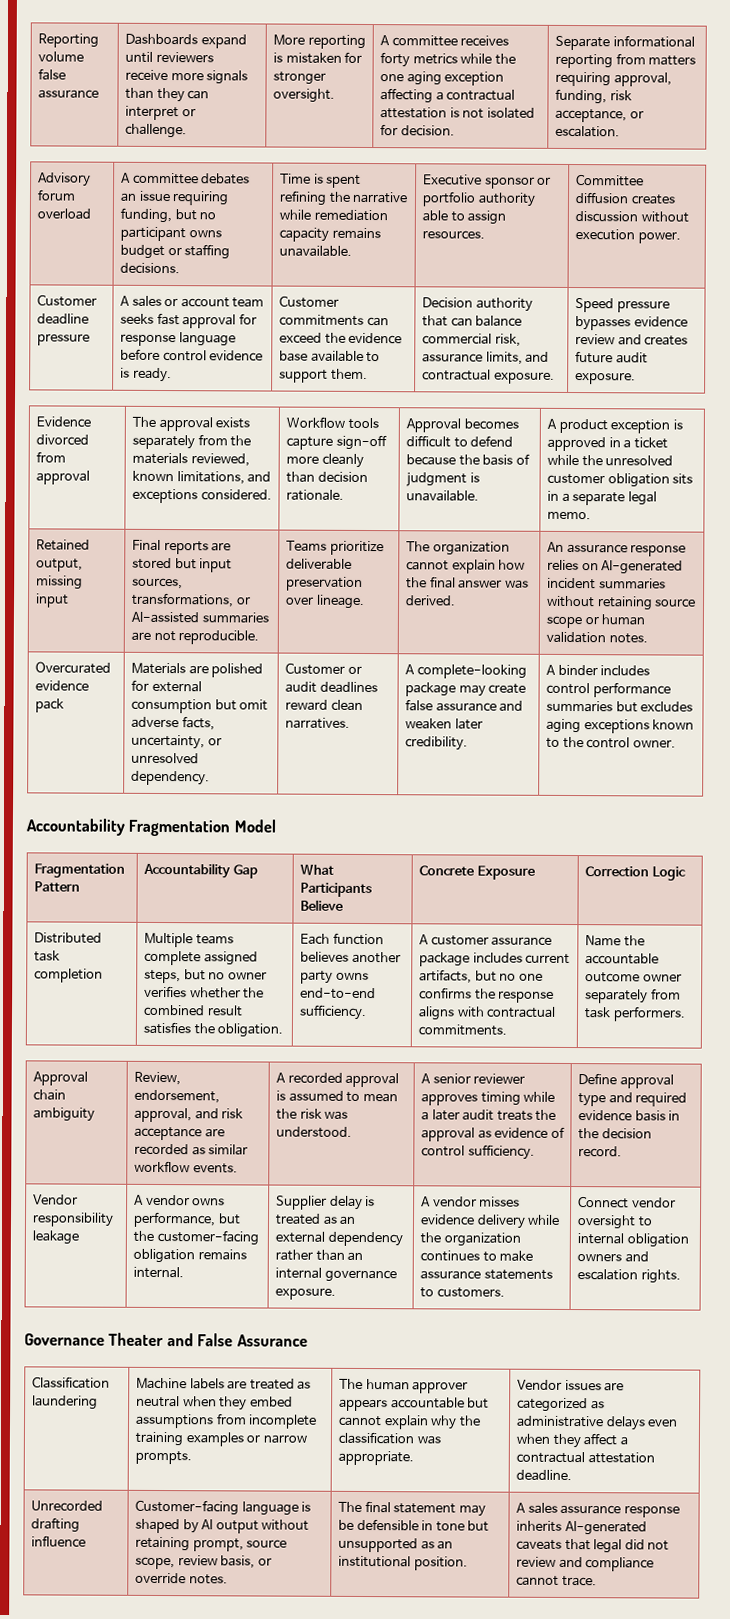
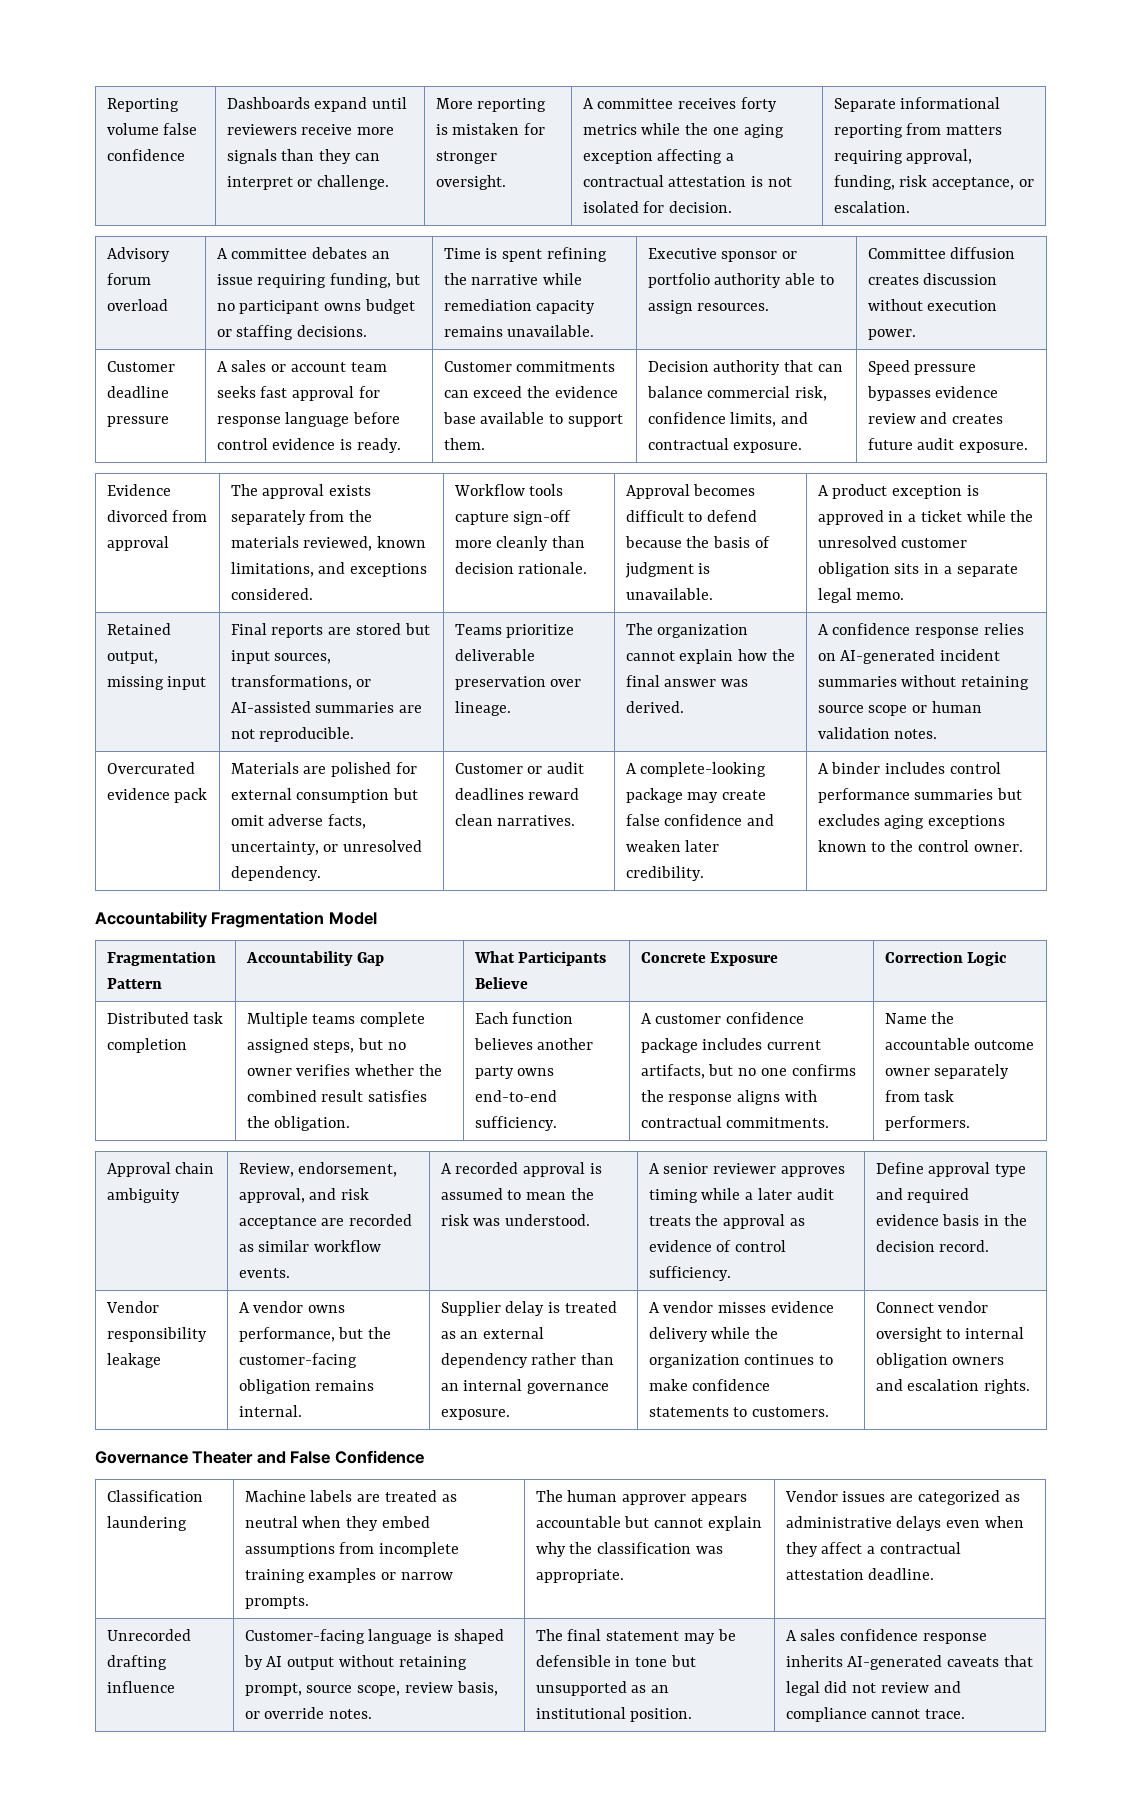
- Reporting volume false assurance
+ Reporting volume false confidence
- Decision authority that can balance commercial risk, assurance limits, and contractual exposure.
+ Decision authority that can balance commercial risk, confidence limits, and contractual exposure.
- An assurance response relies on AI-generated incident summaries without retaining source scope or human validation notes.
+ A confidence response relies on AI-generated incident summaries without retaining source scope or human validation notes.
- A complete-looking package may create false assurance and weaken later credibility.
+ A complete-looking package may create false confidence and weaken later credibility.
- A customer assurance package includes current artifacts, but no one confirms the response aligns with contractual commitments.
+ A customer confidence package includes current artifacts, but no one confirms the response aligns with contractual commitments.
- A vendor misses evidence delivery while the organization continues to make assurance statements to customers.
+ A vendor misses evidence delivery while the organization continues to make confidence statements to customers.
- Governance Theater and False Assurance
+ Governance Theater and False Confidence
- A sales assurance response inherits AI-generated caveats that legal did not review and compliance cannot trace.
+ A sales confidence response inherits AI-generated caveats that legal did not review and compliance cannot trace.

